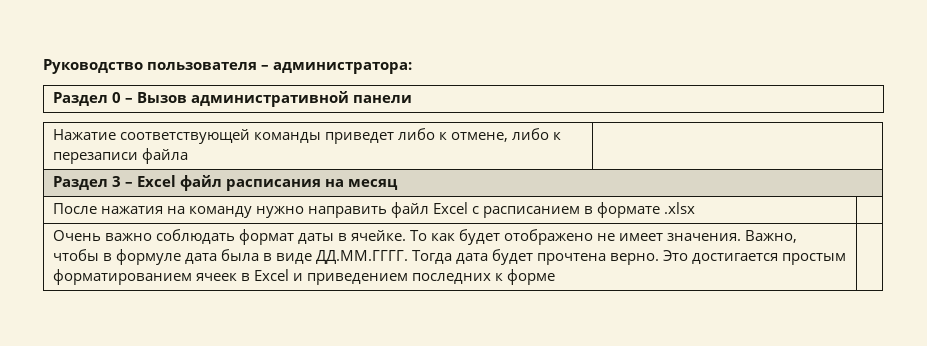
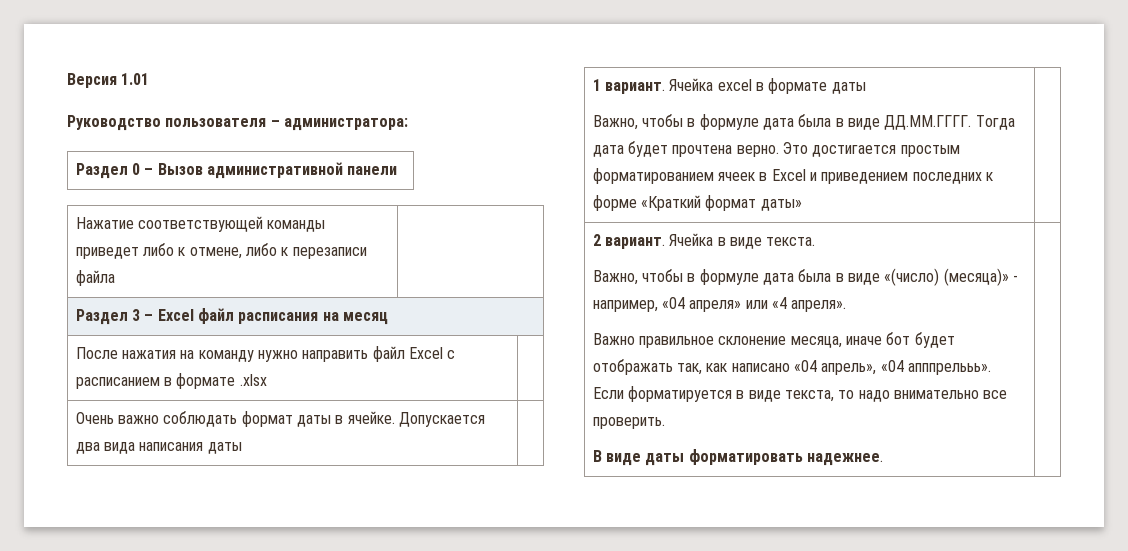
+ Версия 1.01
- Очень важно соблюдать формат даты в ячейке. То как будет отображено не имеет значения. Важно, чтобы в формуле дата была в виде ДД.ММ.ГГГГ. Тогда дата будет прочтена верно. Это достигается простым форматированием ячеек в Excel и приведением последних к форме |
+ Очень важно соблюдать формат даты в ячейке. Допускается два вида написания даты |
+ 1 вариант. Ячейка excel в формате даты
+ Важно, чтобы в формуле дата была в виде ДД.ММ.ГГГГ. Тогда дата будет прочтена верно. Это достигается простым форматированием ячеек в Excel и приведением последних к форме «Краткий формат даты» |
+ 2 вариант. Ячейка в виде текста.
+ Важно, чтобы в формуле дата была в виде «(число) (месяца)» - например, «04 апреля» или «4 апреля».
+ Важно правильное склонение месяца, иначе бот будет отображать так, как написано «04 апрель», «04 апппрелььь». Если форматируется в виде текста, то надо внимательно все проверить.
+ В виде даты форматировать надежнее.

